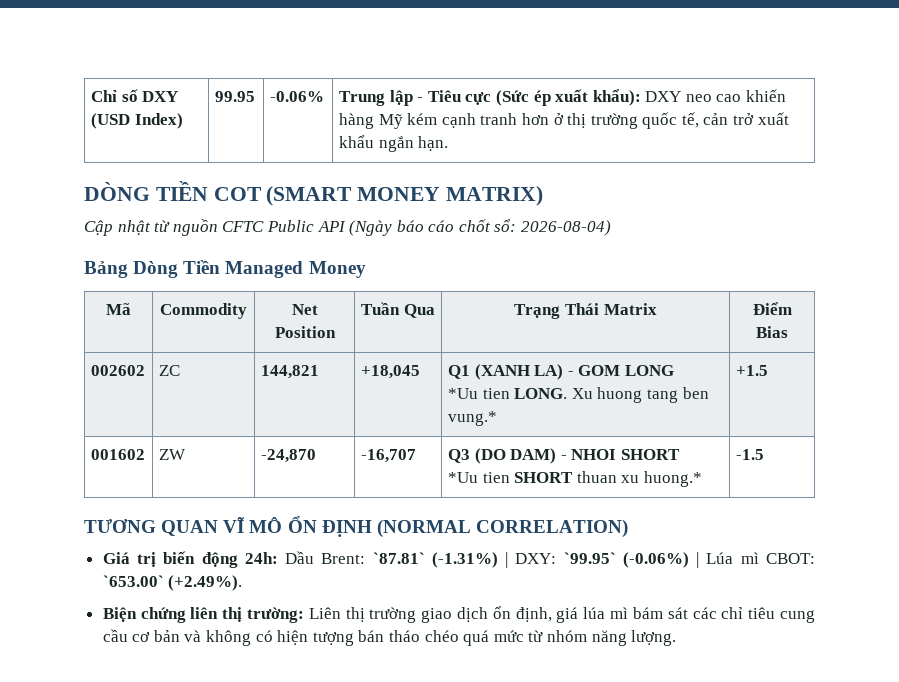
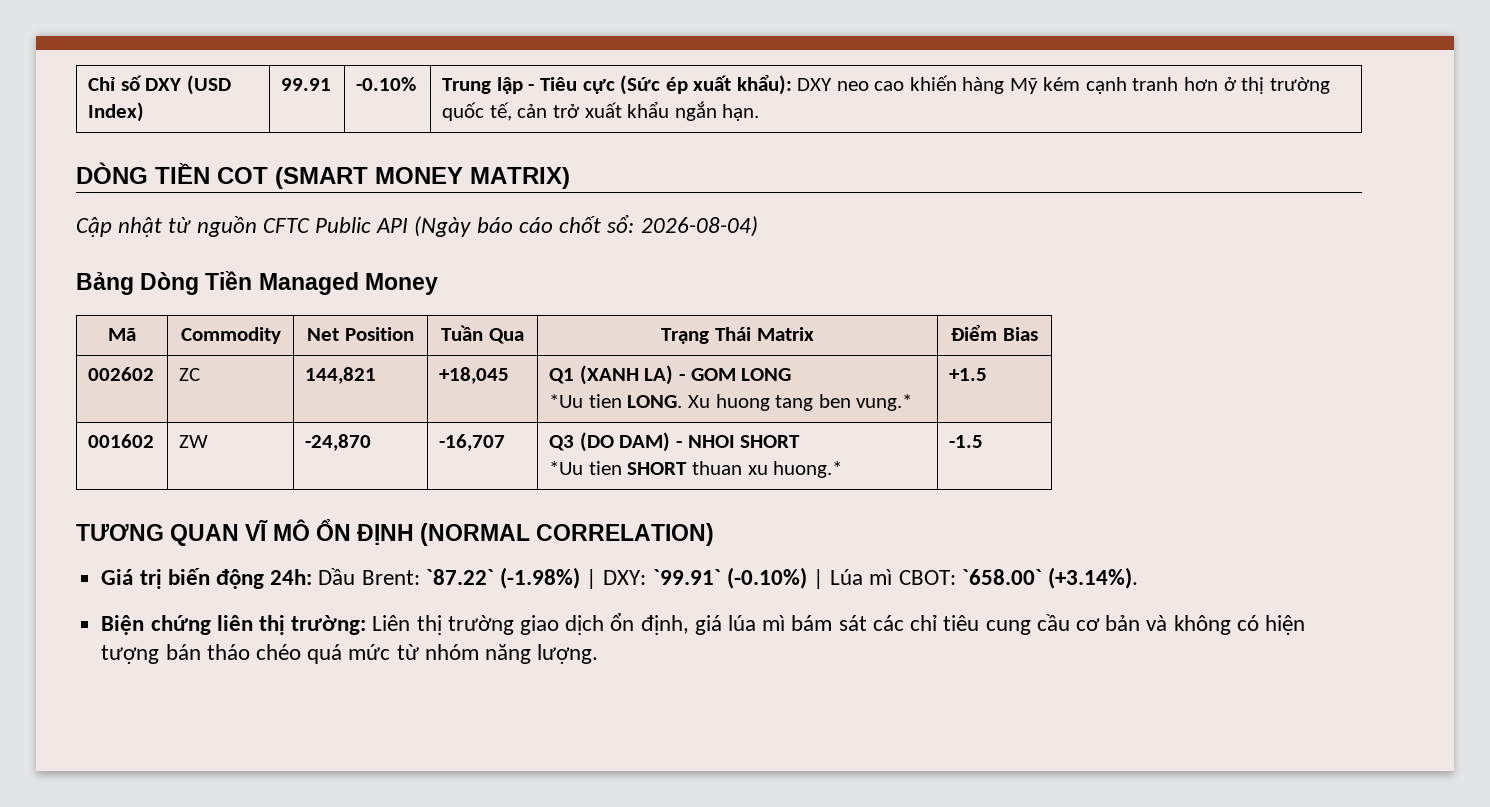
- Chỉ số DXY (USD Index) | 99.95 | -0.06% | Trung lập - Tiêu cực (Sức ép xuất khẩu): DXY neo cao khiến hàng Mỹ kém cạnh tranh hơn ở thị trường quốc tế, cản trở xuất khẩu ngắn hạn.
+ Chỉ số DXY (USD Index) | 99.91 | -0.10% | Trung lập - Tiêu cực (Sức ép xuất khẩu): DXY neo cao khiến hàng Mỹ kém cạnh tranh hơn ở thị trường quốc tế, cản trở xuất khẩu ngắn hạn.
- Giá trị biến động 24h: Dầu Brent: `87.81` (-1.31%) | DXY: `99.95` (-0.06%) | Lúa mì CBOT: `653.00` (+2.49%).
+ Giá trị biến động 24h: Dầu Brent: `87.22` (-1.98%) | DXY: `99.91` (-0.10%) | Lúa mì CBOT: `658.00` (+3.14%).

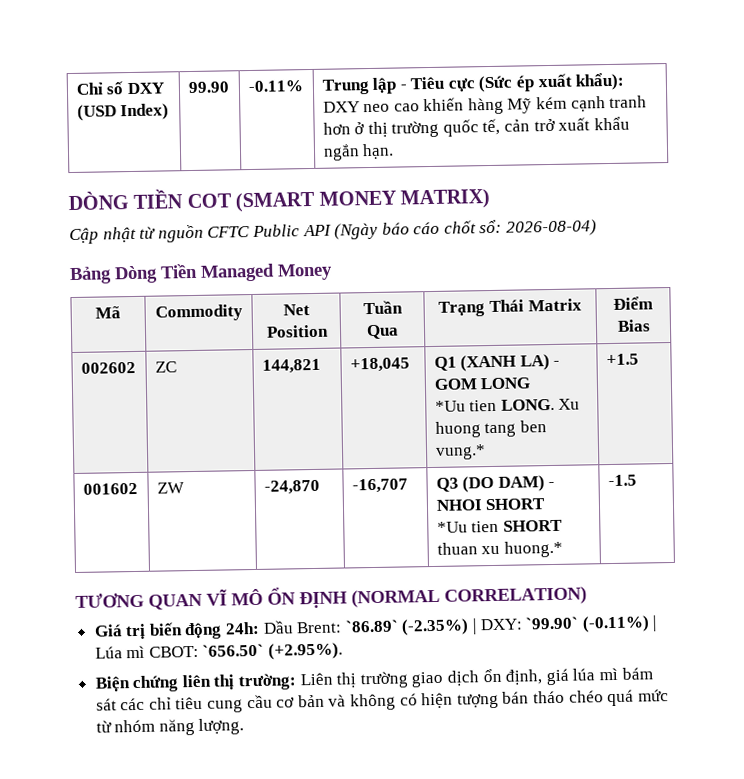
- Chỉ số DXY (USD Index) | 99.91 | -0.10% | Trung lập - Tiêu cực (Sức ép xuất khẩu): DXY neo cao khiến hàng Mỹ kém cạnh tranh hơn ở thị trường quốc tế, cản trở xuất khẩu ngắn hạn.
+ Chỉ số DXY (USD Index) | 99.90 | -0.11% | Trung lập - Tiêu cực (Sức ép xuất khẩu): DXY neo cao khiến hàng Mỹ kém cạnh tranh hơn ở thị trường quốc tế, cản trở xuất khẩu ngắn hạn.
- Giá trị biến động 24h: Dầu Brent: `87.22` (-1.98%) | DXY: `99.91` (-0.10%) | Lúa mì CBOT: `658.00` (+3.14%).
+ Giá trị biến động 24h: Dầu Brent: `86.89` (-2.35%) | DXY: `99.90` (-0.11%) | Lúa mì CBOT: `656.50` (+2.95%).

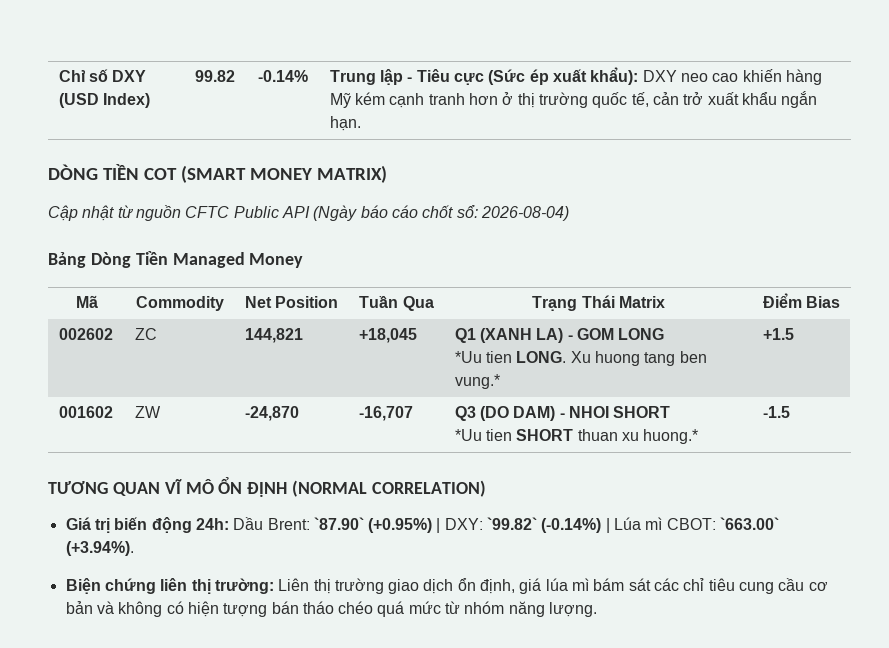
- Chỉ số DXY (USD Index) | 99.90 | -0.11% | Trung lập - Tiêu cực (Sức ép xuất khẩu): DXY neo cao khiến hàng Mỹ kém cạnh tranh hơn ở thị trường quốc tế, cản trở xuất khẩu ngắn hạn.
+ Chỉ số DXY (USD Index) | 99.82 | -0.14% | Trung lập - Tiêu cực (Sức ép xuất khẩu): DXY neo cao khiến hàng Mỹ kém cạnh tranh hơn ở thị trường quốc tế, cản trở xuất khẩu ngắn hạn.
- Giá trị biến động 24h: Dầu Brent: `86.89` (-2.35%) | DXY: `99.90` (-0.11%) | Lúa mì CBOT: `656.50` (+2.95%).
+ Giá trị biến động 24h: Dầu Brent: `87.90` (+0.95%) | DXY: `99.82` (-0.14%) | Lúa mì CBOT: `663.00` (+3.94%).

